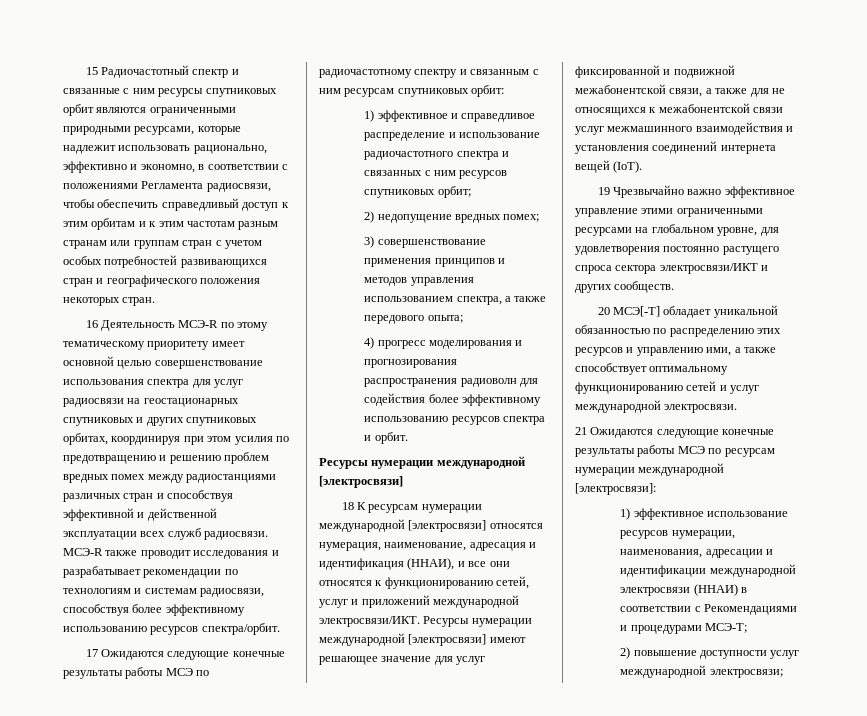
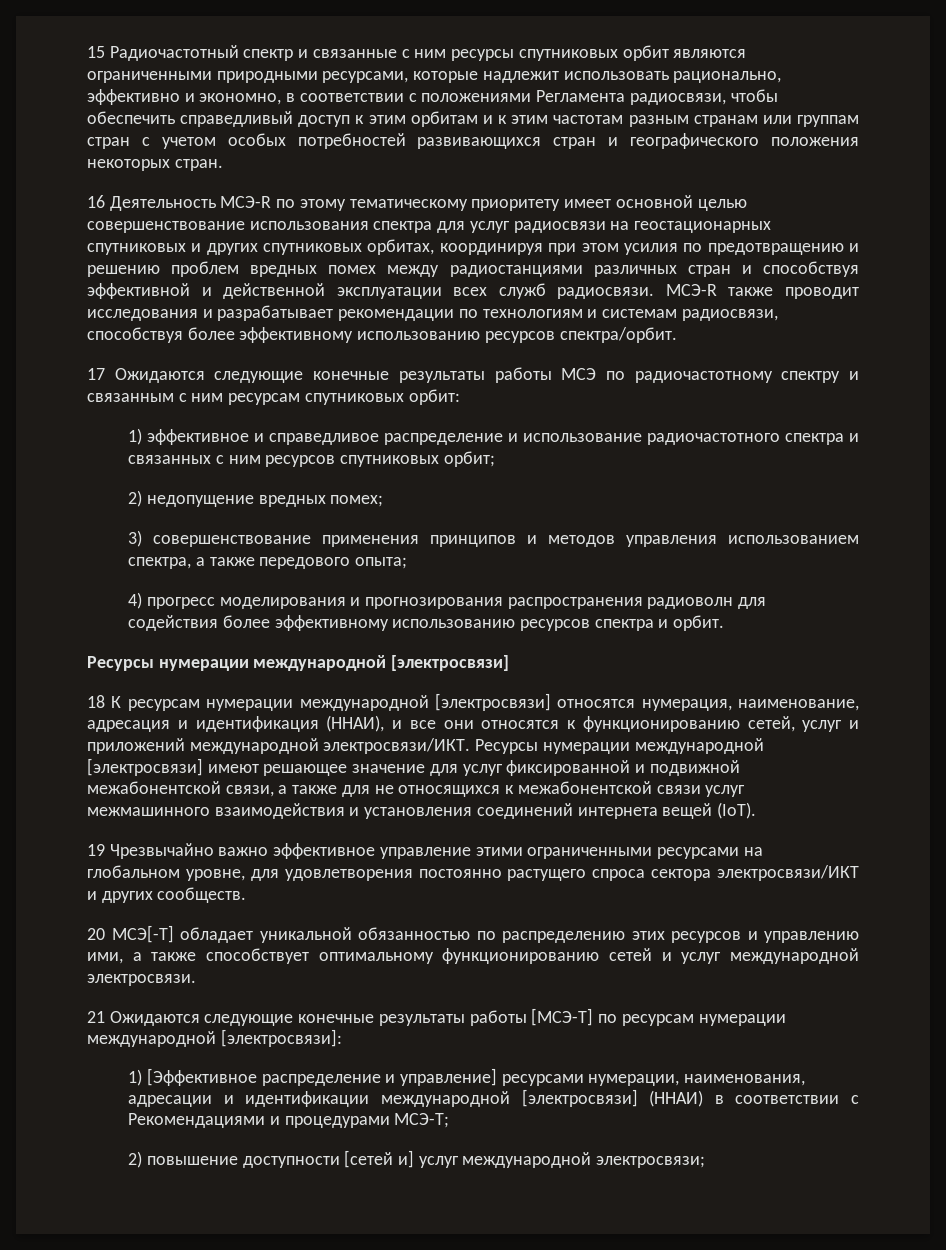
- 21 Ожидаются следующие конечные результаты работы МСЭ по ресурсам нумерации международной [электросвязи]:
+ 21 Ожидаются следующие конечные результаты работы [МСЭ-T] по ресурсам нумерации международной [электросвязи]:
- 1) эффективное использование ресурсов нумерации, наименования, адресации и идентификации международной электросвязи (ННАИ) в соответствии с Рекомендациями и процедурами МСЭ-Т;
+ 1) [Эффективное распределение и управление] ресурсами нумерации, наименования, адресации и идентификации международной [электросвязи] (ННАИ) в соответствии с Рекомендациями и процедурами МСЭ-Т;
- 2) повышение доступности услуг международной электросвязи;
+ 2) повышение доступности [сетей и] услуг международной электросвязи;

